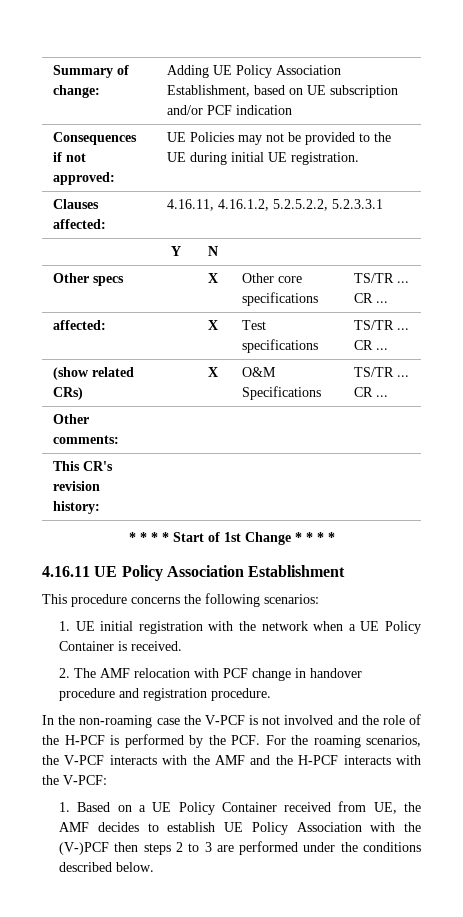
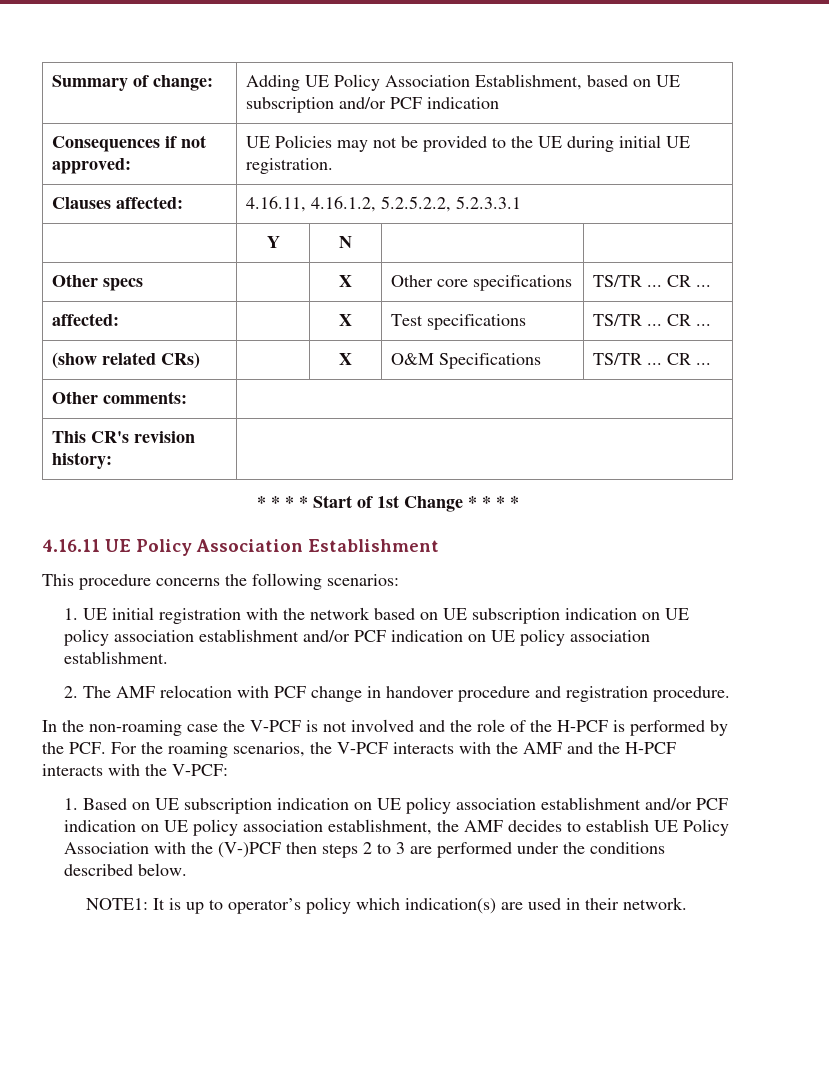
- 1. UE initial registration with the network when a UE Policy Container is received.
+ 1. UE initial registration with the network based on UE subscription indication on UE policy association establishment and/or PCF indication on UE policy association establishment.
- 1. Based on a UE Policy Container received from UE, the AMF decides to establish UE Policy Association with the (V-)PCF then steps 2 to 3 are performed under the conditions described below.
+ 1. Based on UE subscription indication on UE policy association establishment and/or PCF indication on UE policy association establishment, the AMF decides to establish UE Policy Association with the (V-)PCF then steps 2 to 3 are performed under the conditions described below.
+ NOTE1: It is up to operator’s policy which indication(s) are used in their network.

